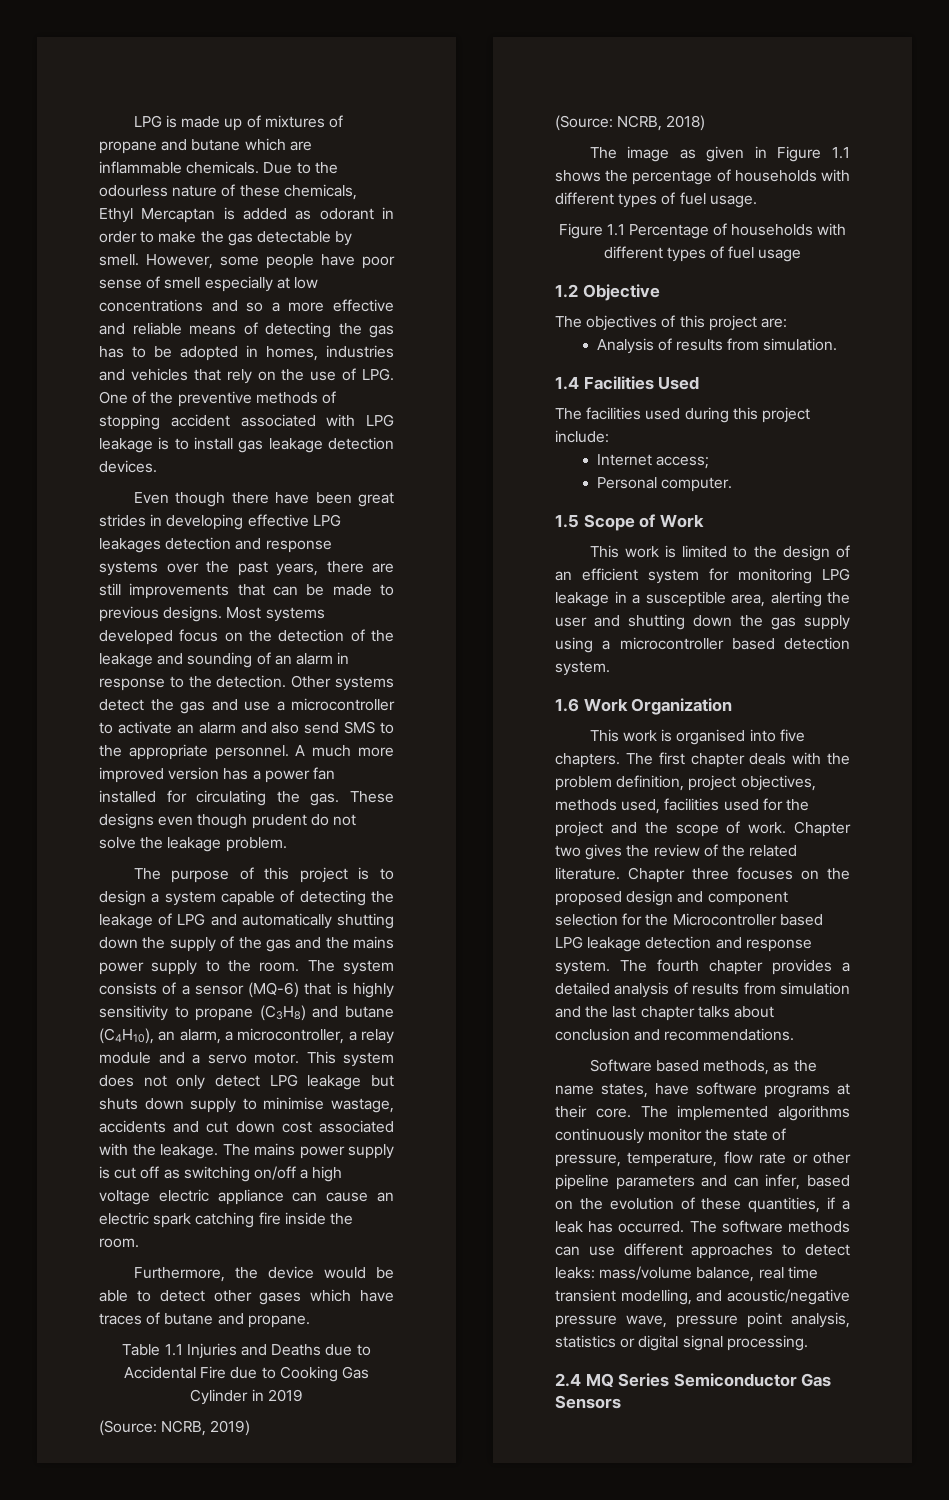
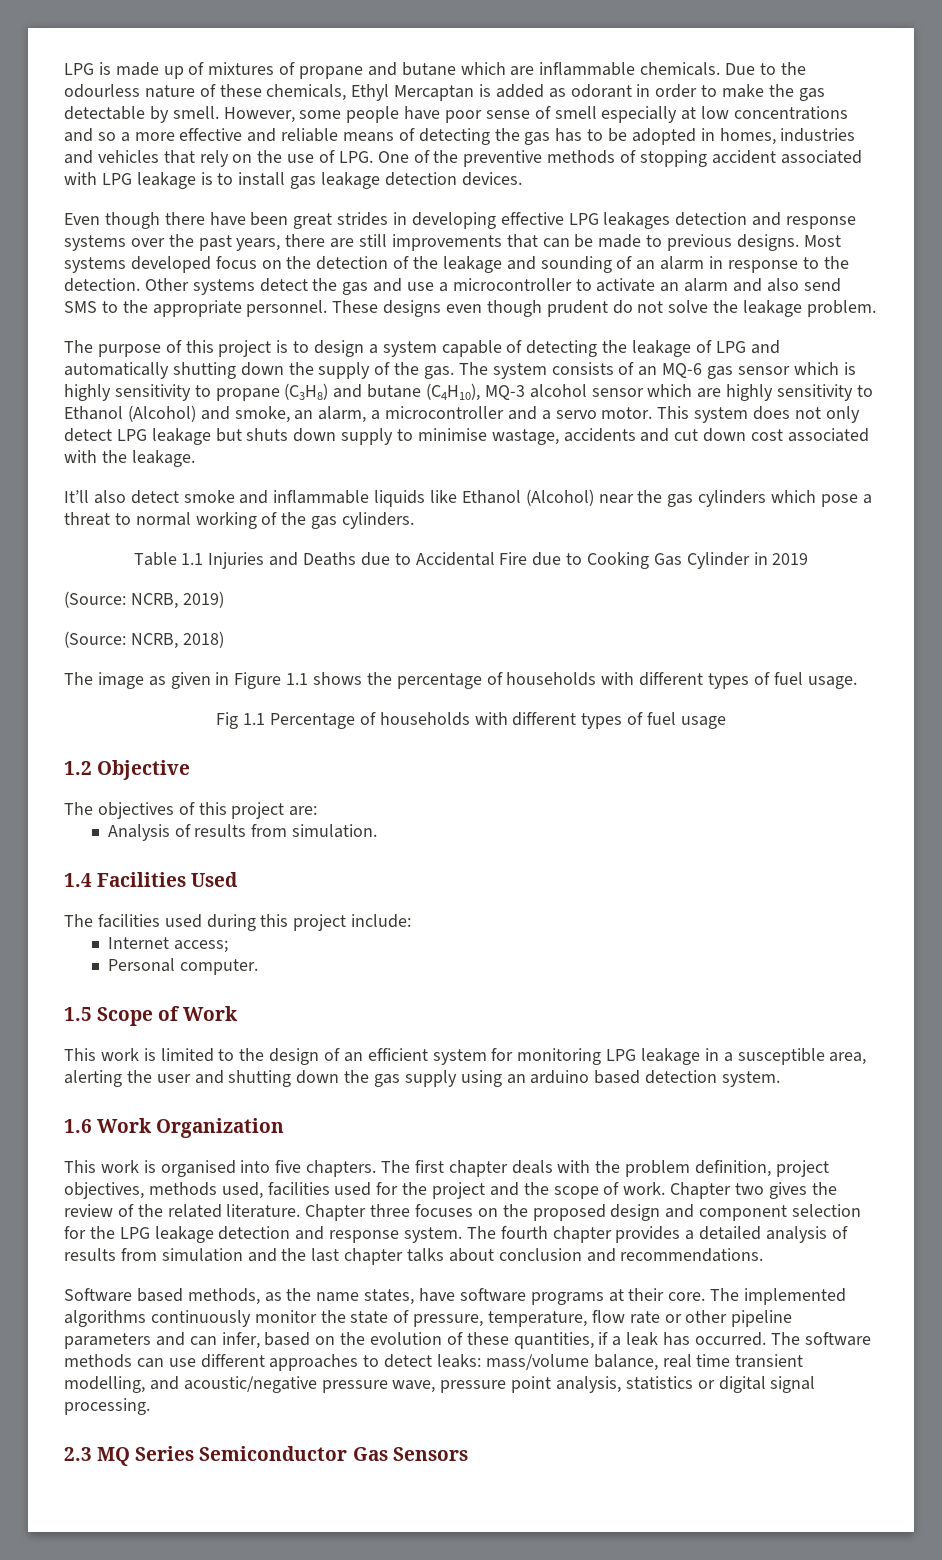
- A much more improved version has a power fan installed for circulating the gas.
- The purpose of this project is to design a system capable of detecting the leakage of LPG and automatically shutting down the supply of the gas and the mains power supply to the room. The system consists of a sensor (MQ-6) that is highly sensitivity to propane (C3H8) and butane (C4H10), an alarm, a microcontroller, a relay module and a servo motor.
+ The purpose of this project is to design a system capable of detecting the leakage of LPG and automatically shutting down the supply of the gas. The system consists of an MQ-6 gas sensor which is highly sensitivity to propane (C3H8) and butane (C4H10), MQ-3 alcohol sensor which are highly sensitivity to Ethanol (Alcohol) and smoke, an alarm, a microcontroller and a servo motor.
- This system does not only detect LPG leakage but shuts down supply to minimise wastage, accidents and cut down cost associated with the leakage. The mains power supply is cut off as switching on/off a high voltage electric appliance can cause an electric spark catching fire inside the room.
- Furthermore, the device would be able to detect other gases which have traces of butane and propane.
+ This system does not only detect LPG leakage but shuts down supply to minimise wastage, accidents and cut down cost associated with the leakage.
+ It’ll also detect smoke and inflammable liquids like Ethanol (Alcohol) near the gas cylinders which pose a threat to normal working of the gas cylinders.
- Figure 1.1 Percentage of households with different types of fuel usage
+ Fig 1.1 Percentage of households with different types of fuel usage
- This work is limited to the design of an efficient system for monitoring LPG leakage in a susceptible area, alerting the user and shutting down the gas supply using a microcontroller based detection system.
+ This work is limited to the design of an efficient system for monitoring LPG leakage in a susceptible area, alerting the user and shutting down the gas supply using an arduino based detection system.
- Chapter three focuses on the proposed design and component selection for the Microcontroller based LPG leakage detection and response system.
+ Chapter three focuses on the proposed design and component selection for the LPG leakage detection and response system.
- 2.4 MQ Series Semiconductor Gas Sensors
+ 2.3 MQ Series Semiconductor Gas Sensors

